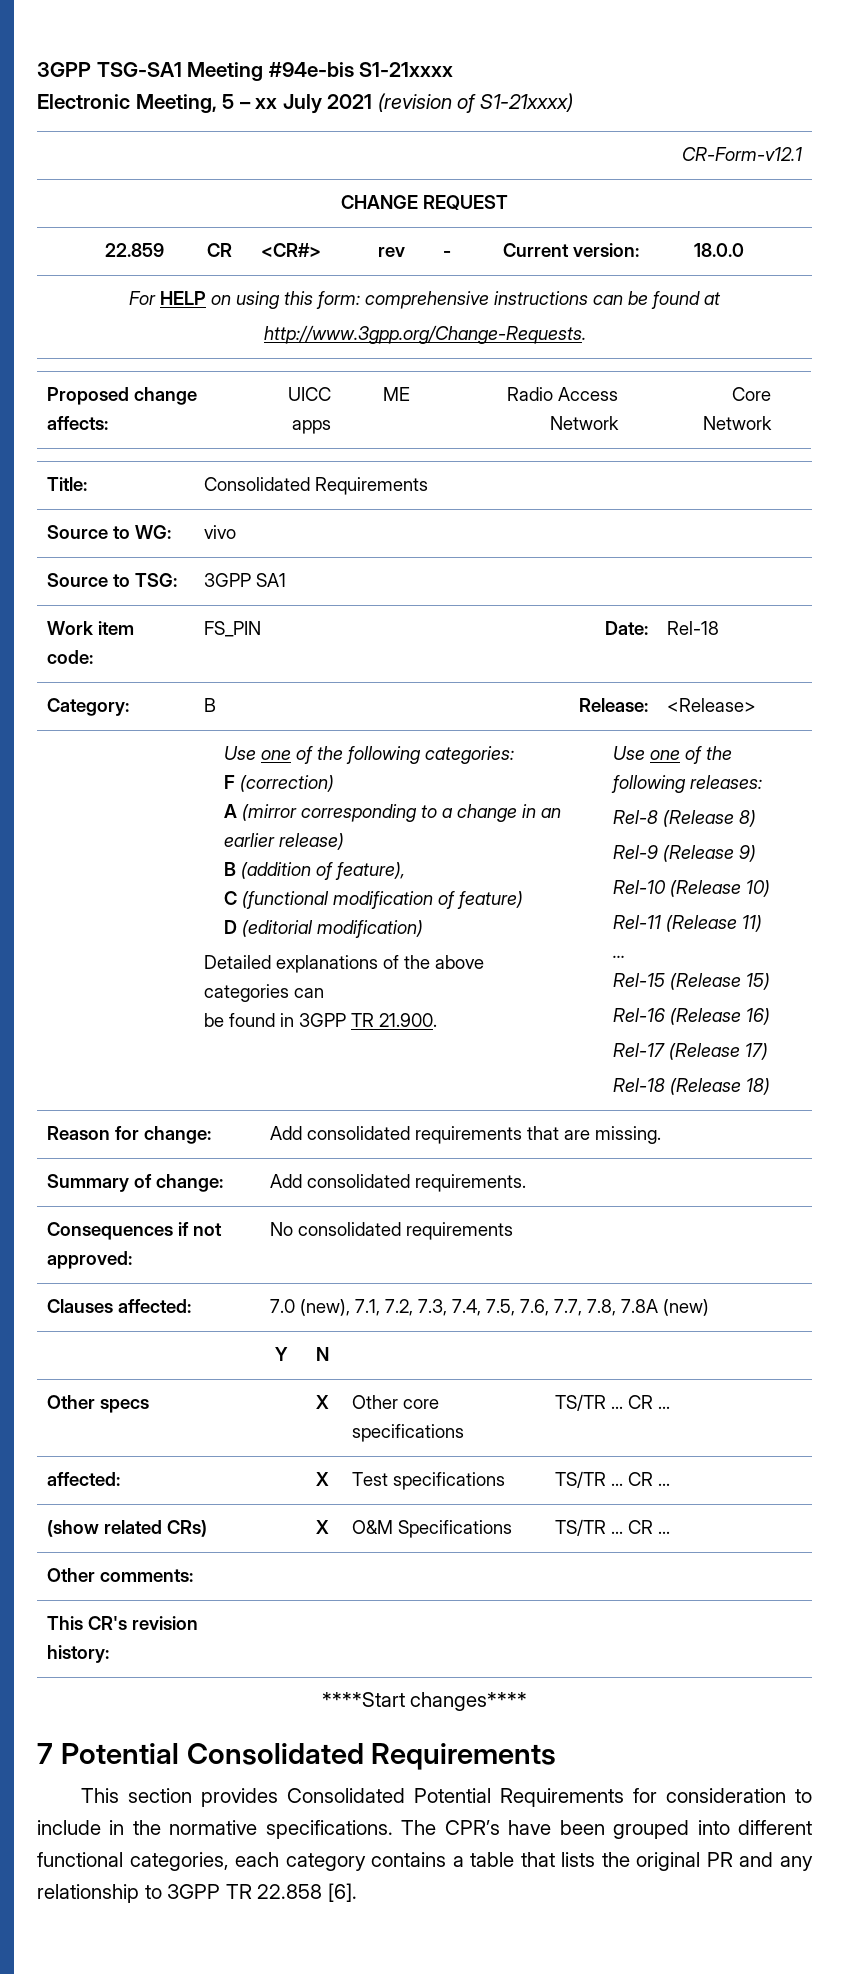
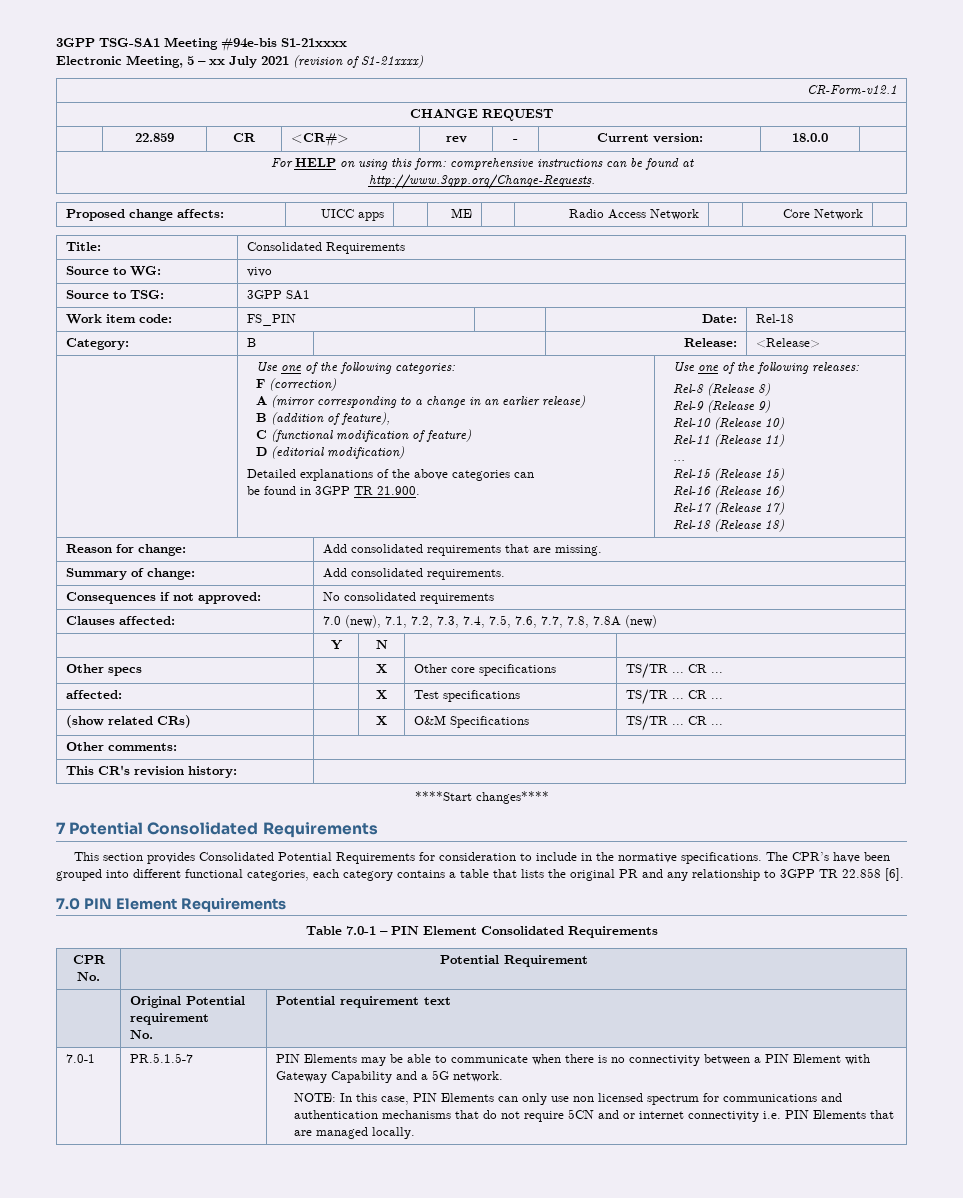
+ 7.0 PIN Element Requirements
+ Table 7.0-1 – PIN Element Consolidated Requirements
+ CPR No. | Potential Requirement
+ | Original Potential requirement
+ No. | Potential requirement text
+ 7.0-1 | PR.5.1.5-7 | PIN Elements may be able to communicate when there is no connectivity between a PIN Element with Gateway Capability and a 5G network.
+ NOTE: In this case, PIN Elements can only use non licensed spectrum for communications and authentication mechanisms that do not require 5CN and or internet connectivity i.e. PIN Elements that are managed locally.

